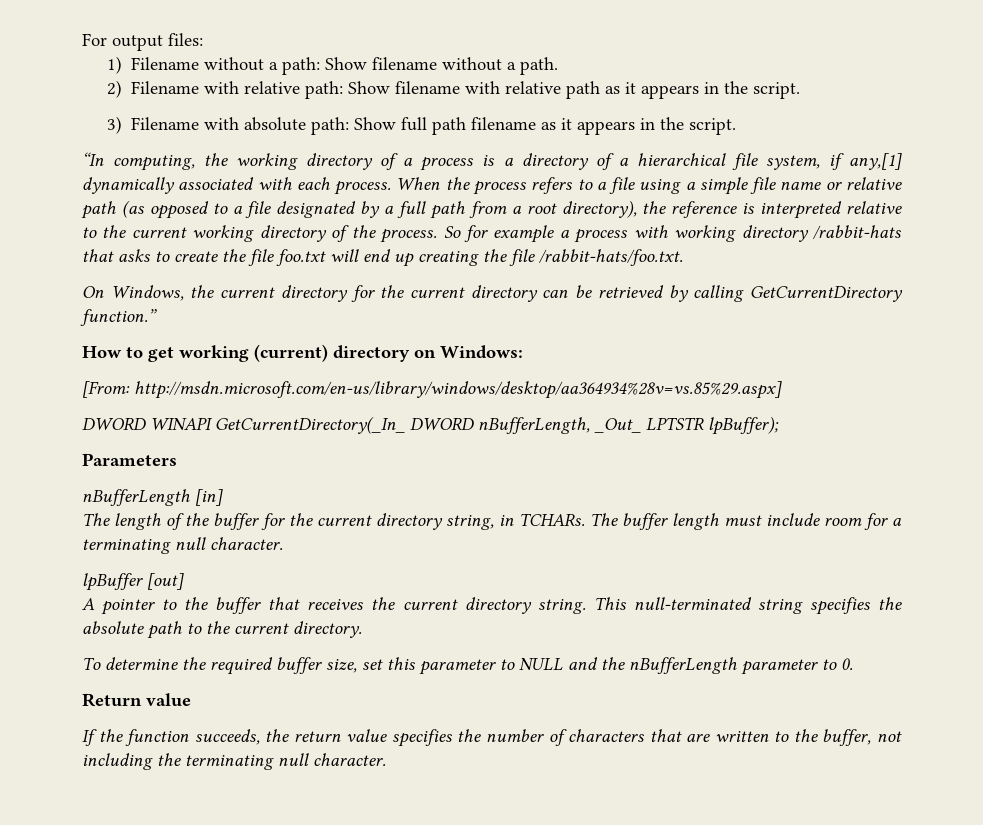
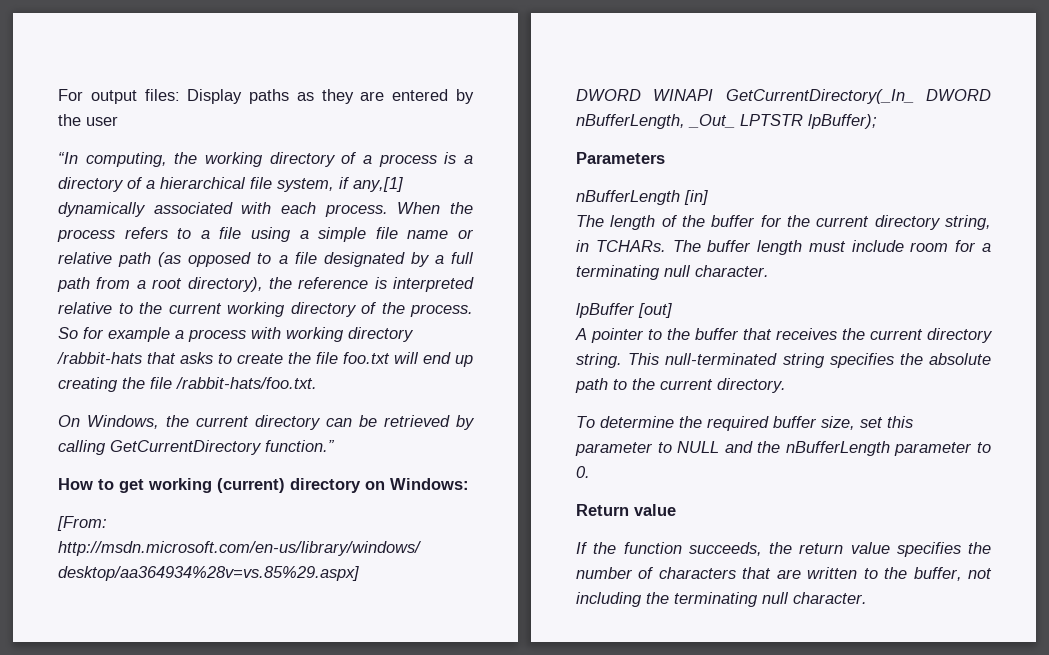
- For output files:
- 1) Filename without a path: Show filename without a path.
- 2) Filename with relative path: Show filename with relative path as it appears in the script.
- 3) Filename with absolute path: Show full path filename as it appears in the script.
+ For output files: Display paths as they are entered by the user
- On Windows, the current directory for the current directory can be retrieved by calling GetCurrentDirectory function.”
+ On Windows, the current directory can be retrieved by calling GetCurrentDirectory function.”

